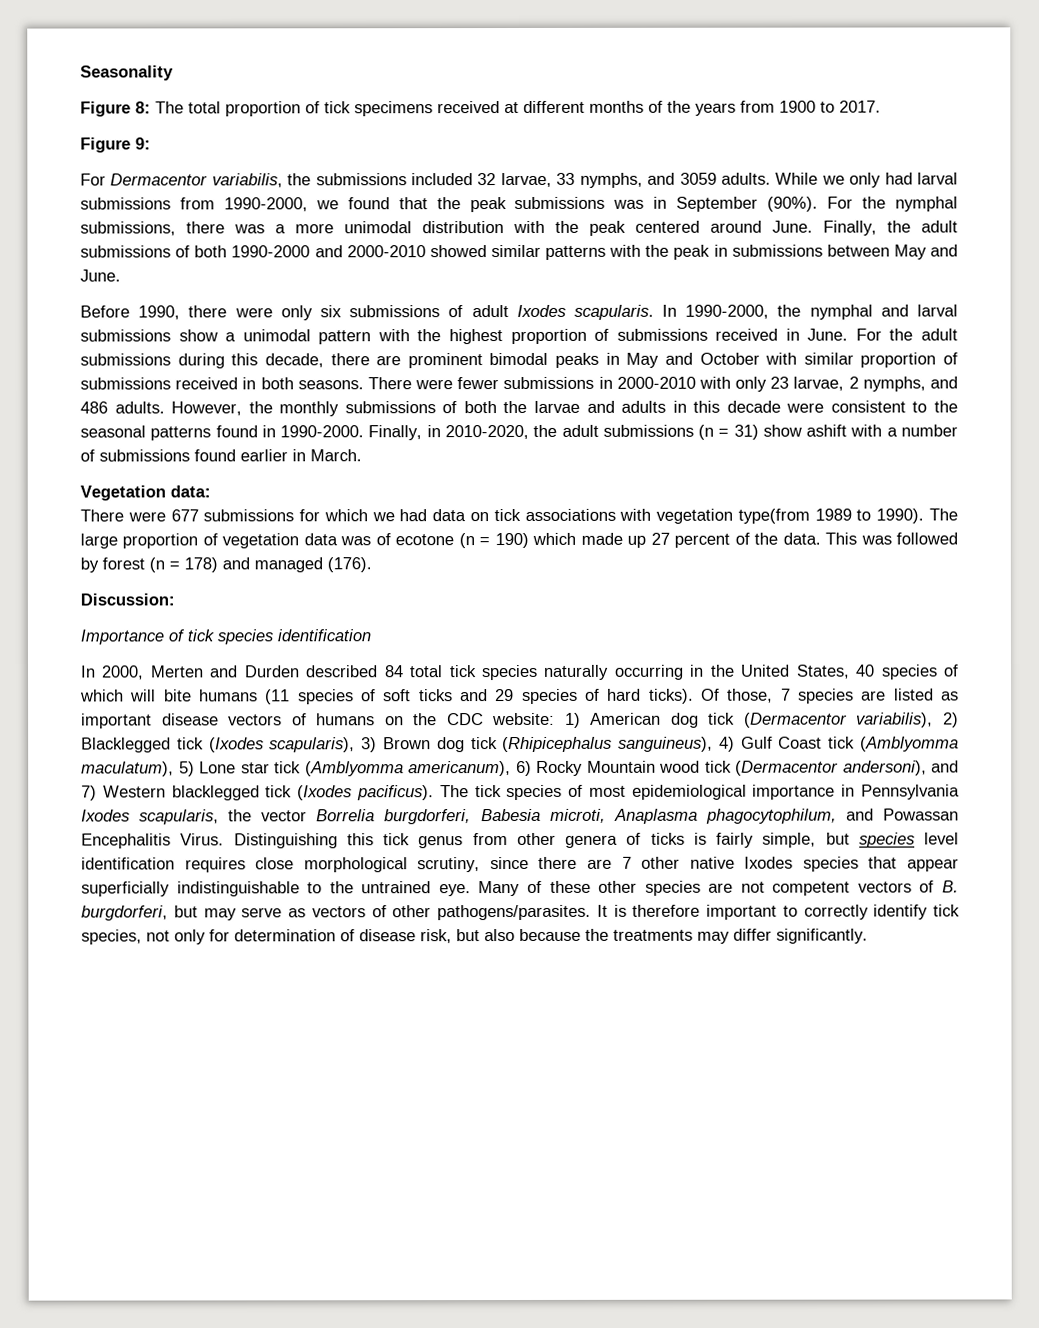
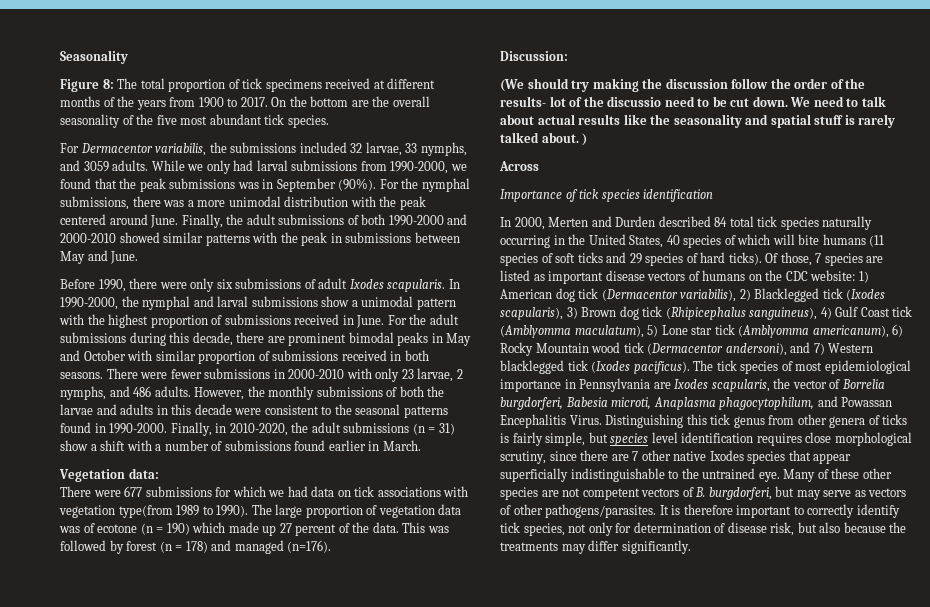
- Figure 8: The total proportion of tick specimens received at different months of the years from 1900 to 2017.
- Figure 9:
+ Figure 8: The total proportion of tick specimens received at different months of the years from 1900 to 2017. On the bottom are the overall seasonality of the five most abundant tick species.
- Finally, in 2010-2020, the adult submissions (n = 31) show ashift with a number of submissions found earlier in March.
+ Finally, in 2010-2020, the adult submissions (n = 31) show a shift with a number of submissions found earlier in March.
- This was followed by forest (n = 178) and managed (176).
+ This was followed by forest (n = 178) and managed (n=176).
+ (We should try making the discussion follow the order of the results- lot of the discussio need to be cut down. We need to talk about actual results like the seasonality and spatial stuff is rarely talked about. )
+ Across
- The tick species of most epidemiological importance in Pennsylvania Ixodes scapularis, the vector Borrelia burgdorferi, Babesia microti, Anaplasma phagocytophilum, and Powassan Encephalitis Virus.
+ The tick species of most epidemiological importance in Pennsylvania are Ixodes scapularis, the vector of Borrelia burgdorferi, Babesia microti, Anaplasma phagocytophilum, and Powassan Encephalitis Virus.

